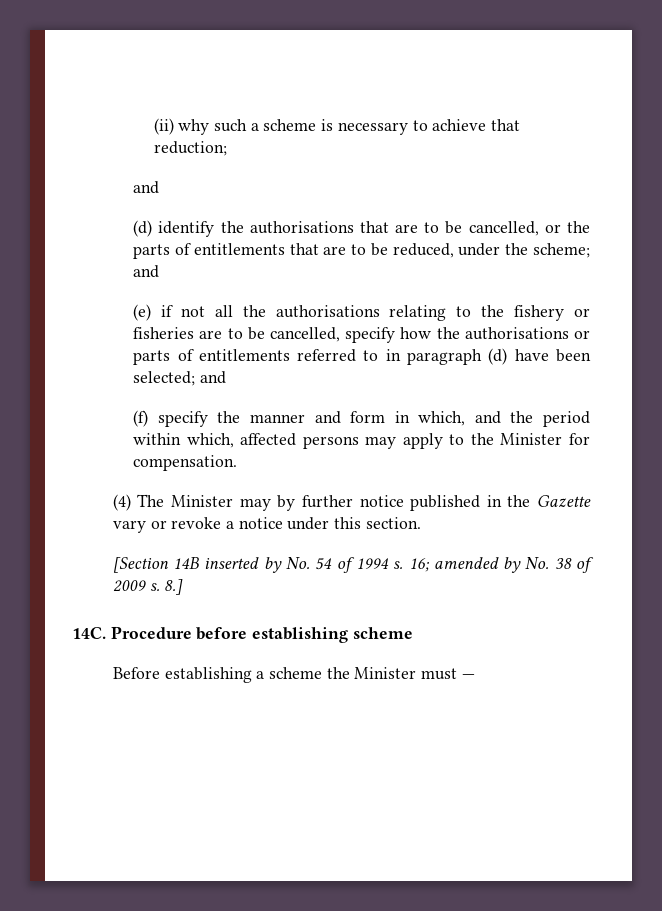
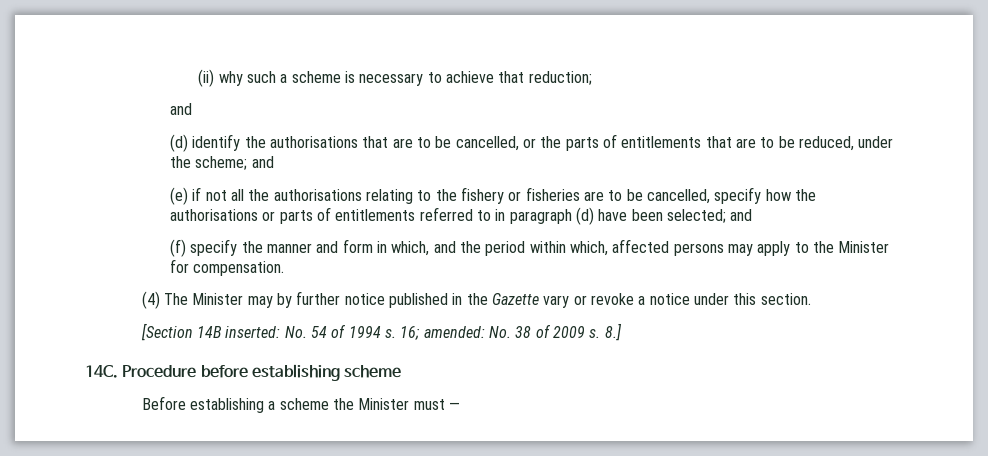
- [Section 14B inserted by No. 54 of 1994 s.
+ [Section 14B inserted: No. 54 of 1994 s.
- 16; amended by No. 38 of 2009 s.
+ 16; amended: No. 38 of 2009 s.

